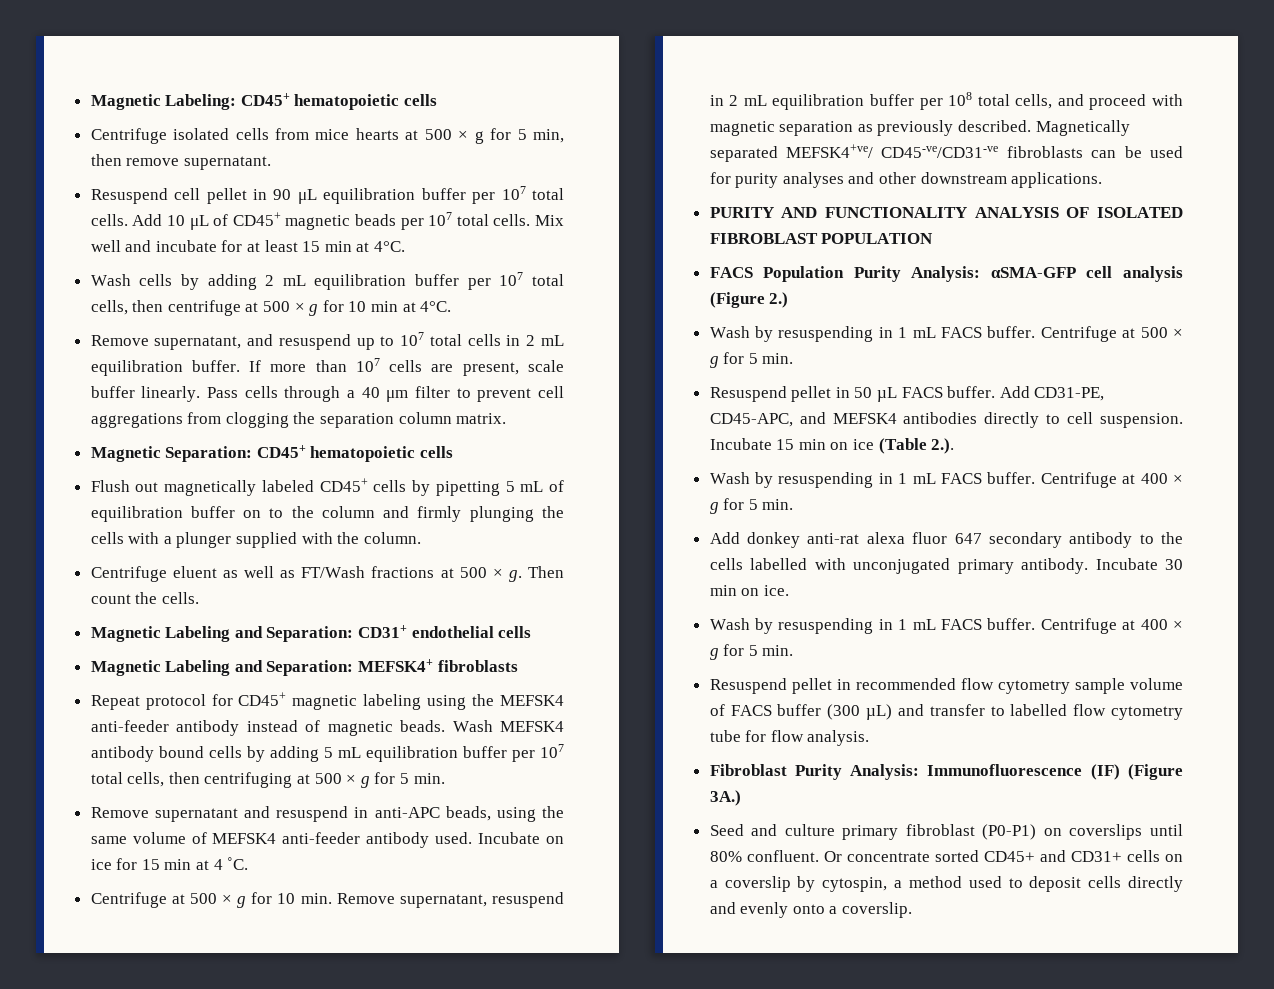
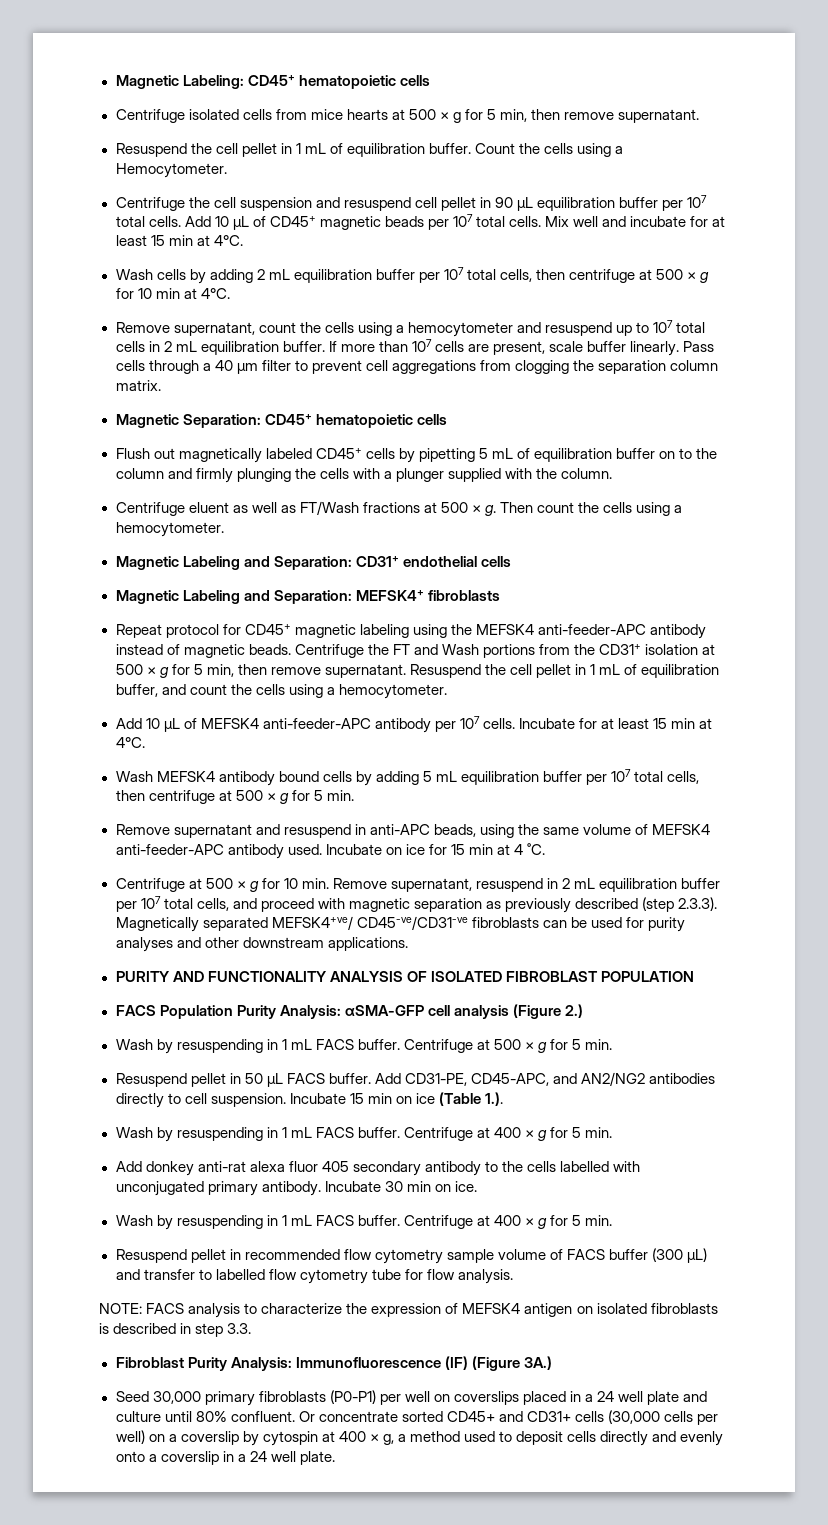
- Resuspend cell pellet in 90 μL equilibration buffer per 107 total cells.
+ Resuspend the cell pellet in 1 mL of equilibration buffer. Count the cells using a Hemocytometer.
+ Centrifuge the cell suspension and resuspend cell pellet in 90 μL equilibration buffer per 107 total cells.
- Remove supernatant, and resuspend up to 107 total cells in 2 mL equilibration buffer.
+ Remove supernatant, count the cells using a hemocytometer and resuspend up to 107 total cells in 2 mL equilibration buffer.
- Then count the cells.
+ Then count the cells using a hemocytometer.
- Repeat protocol for CD45+ magnetic labeling using the MEFSK4 anti-feeder antibody instead of magnetic beads. Wash MEFSK4 antibody bound cells by adding 5 mL equilibration buffer per 107 total cells, then centrifuging at 500 × g for 5 min.
+ Repeat protocol for CD45+ magnetic labeling using the MEFSK4 anti-feeder-APC antibody instead of magnetic beads. Centrifuge the FT and Wash portions from the CD31+ isolation at 500 × g for 5 min, then remove supernatant. Resuspend the cell pellet in 1 mL of equilibration buffer, and count the cells using a hemocytometer.
+ Add 10 µL of MEFSK4 anti-feeder-APC antibody per 107 cells. Incubate for at least 15 min at 4°C.
+ Wash MEFSK4 antibody bound cells by adding 5 mL equilibration buffer per 107 total cells, then centrifuge at 500 × g for 5 min.
- Remove supernatant and resuspend in anti-APC beads, using the same volume of MEFSK4 anti-feeder antibody used.
+ Remove supernatant and resuspend in anti-APC beads, using the same volume of MEFSK4 anti-feeder-APC antibody used.
- Centrifuge at 500 × g for 10 min. Remove supernatant, resuspend in 2 mL equilibration buffer per 108 total cells, and proceed with magnetic separation as previously described. Magnetically separated MEFSK4+ve/ CD45-ve/CD31-ve fibroblasts can be used for purity analyses and other downstream applications.
+ Centrifuge at 500 × g for 10 min. Remove supernatant, resuspend in 2 mL equilibration buffer per 107 total cells, and proceed with magnetic separation as previously described (step 2.3.3). Magnetically separated MEFSK4+ve/ CD45-ve/CD31-ve fibroblasts can be used for purity analyses and other downstream applications.
- Add CD31-PE, CD45-APC, and MEFSK4 antibodies directly to cell suspension.
+ Add CD31-PE, CD45-APC, and AN2/NG2 antibodies directly to cell suspension.
- Incubate 15 min on ice (Table 2.).
+ Incubate 15 min on ice (Table 1.).
- Add donkey anti-rat alexa fluor 647 secondary antibody to the cells labelled with unconjugated primary antibody.
+ Add donkey anti-rat alexa fluor 405 secondary antibody to the cells labelled with unconjugated primary antibody.
+ NOTE: FACS analysis to characterize the expression of MEFSK4 antigen on isolated fibroblasts is described in step 3.3.
- Seed and culture primary fibroblast (P0-P1) on coverslips until 80% confluent.
+ Seed 30,000 primary fibroblasts (P0-P1) per well on coverslips placed in a 24 well plate and culture until 80% confluent.
- Or concentrate sorted CD45+ and CD31+ cells on a coverslip by cytospin, a method used to deposit cells directly and evenly onto a coverslip.
+ Or concentrate sorted CD45+ and CD31+ cells (30,000 cells per well) on a coverslip by cytospin at 400 × g, a method used to deposit cells directly and evenly onto a coverslip in a 24 well plate.

